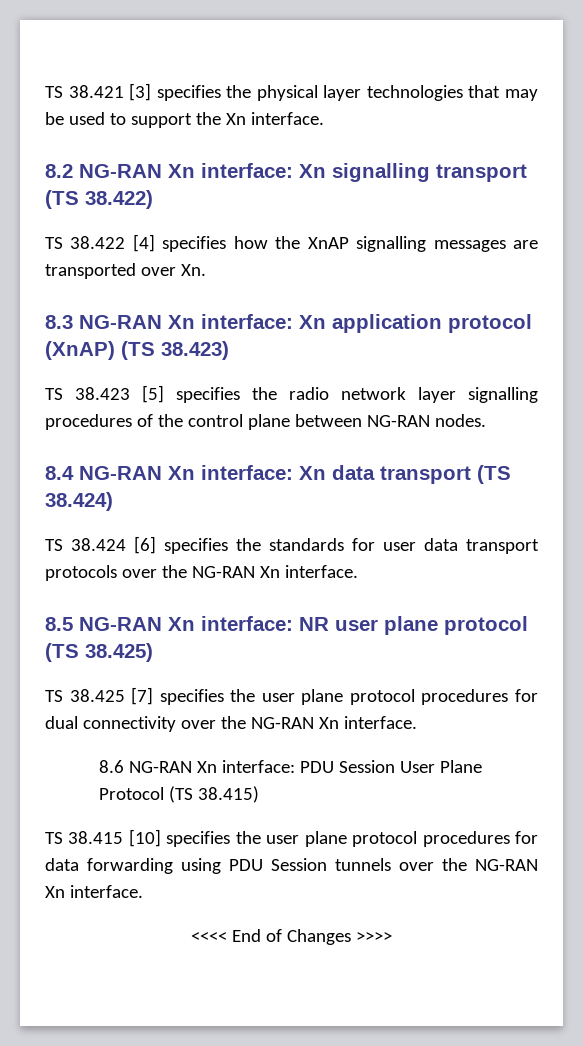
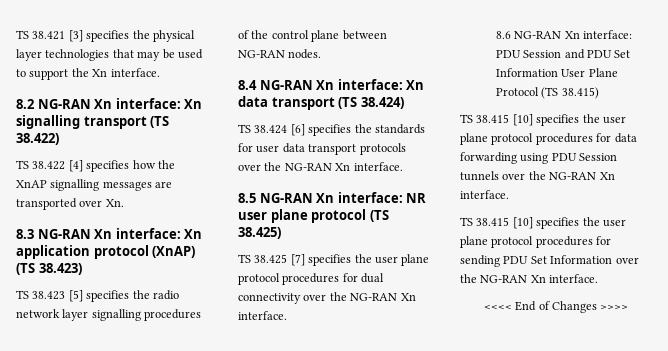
- 8.6 NG-RAN Xn interface: PDU Session User Plane Protocol (TS 38.415)
+ 8.6 NG-RAN Xn interface: PDU Session and PDU Set Information User Plane Protocol (TS 38.415)
+ TS 38.415 [10] specifies the user plane protocol procedures for sending PDU Set Information over the NG-RAN Xn interface.

